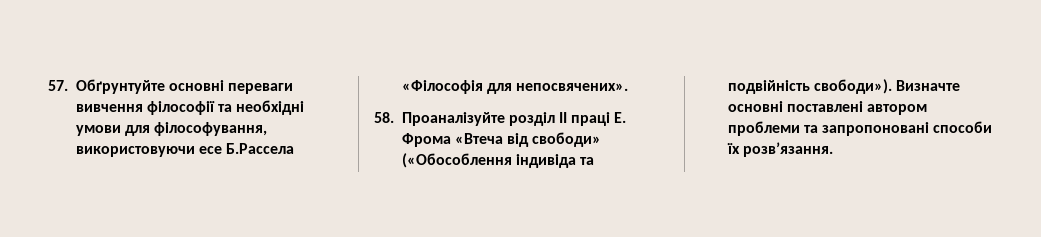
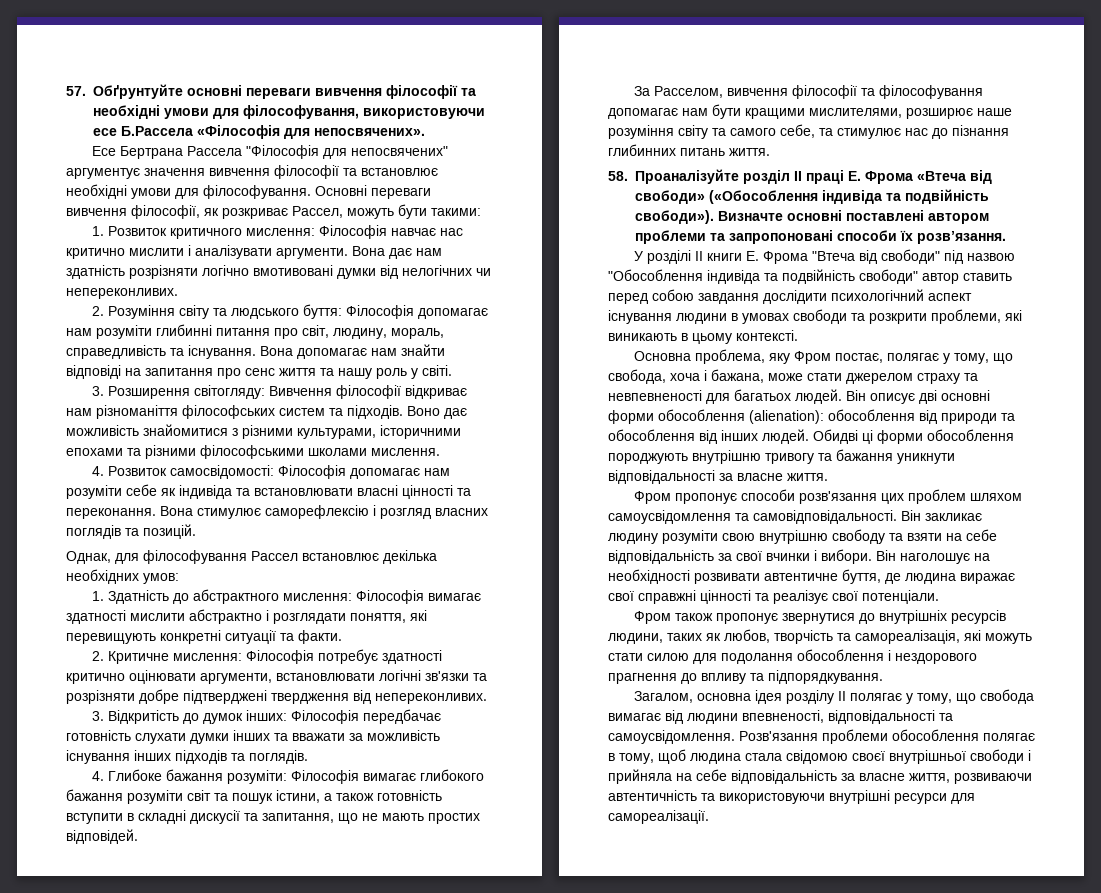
+ Есе Бертрана Рассела "Філософія для непосвячених" аргументує значення вивчення філософії та встановлює необхідні умови для філософування. Основні переваги вивчення філософії, як розкриває Рассел, можуть бути такими:
+ 1. Розвиток критичного мислення: Філософія навчає нас критично мислити і аналізувати аргументи. Вона дає нам здатність розрізняти логічно вмотивовані думки від нелогічних чи непереконливих.
+ 2. Розуміння світу та людського буття: Філософія допомагає нам розуміти глибинні питання про світ, людину, мораль, справедливість та існування. Вона допомагає нам знайти відповіді на запитання про сенс життя та нашу роль у світі.
+ 3. Розширення світогляду: Вивчення філософії відкриває нам різноманіття філософських систем та підходів. Воно дає можливість знайомитися з різними культурами, історичними епохами та різними філософськими школами мислення.
+ 4. Розвиток самосвідомості: Філософія допомагає нам розуміти себе як індивіда та встановлювати власні цінності та переконання. Вона стимулює саморефлексію і розгляд власних поглядів та позицій.
+ Однак, для філософування Рассел встановлює декілька необхідних умов:
+ 1. Здатність до абстрактного мислення: Філософія вимагає здатності мислити абстрактно і розглядати поняття, які перевищують конкретні ситуації та факти.
+ 2. Критичне мислення: Філософія потребує здатності критично оцінювати аргументи, встановлювати логічні зв'язки та розрізняти добре підтверджені твердження від непереконливих.
+ 3. Відкритість до думок інших: Філософія передбачає готовність слухати думки інших та вважати за можливість існування інших підходів та поглядів.
+ 4. Глибоке бажання розуміти: Філософія вимагає глибокого бажання розуміти світ та пошук істини, а також готовність вступити в складні дискусії та запитання, що не мають простих відповідей.
+ За Расселом, вивчення філософії та філософування допомагає нам бути кращими мислителями, розширює наше розуміння світу та самого себе, та стимулює нас до пізнання глибинних питань життя.
+ У розділі ІІ книги Е. Фрома "Втеча від свободи" під назвою "Обособлення індивіда та подвійність свободи" автор ставить перед собою завдання дослідити психологічний аспект існування людини в умовах свободи та розкрити проблеми, які виникають в цьому контексті.
+ Основна проблема, яку Фром постає, полягає у тому, що свобода, хоча і бажана, може стати джерелом страху та невпевненості для багатьох людей. Він описує дві основні форми обособлення (alienation): обособлення від природи та обособлення від інших людей. Обидві ці форми обособлення породжують внутрішню тривогу та бажання уникнути відповідальності за власне життя.
+ Фром пропонує способи розв'язання цих проблем шляхом самоусвідомлення та самовідповідальності. Він закликає людину розуміти свою внутрішню свободу та взяти на себе відповідальність за свої вчинки і вибори. Він наголошує на необхідності розвивати автентичне буття, де людина виражає свої справжні цінності та реалізує свої потенціали.
+ Фром також пропонує звернутися до внутрішніх ресурсів людини, таких як любов, творчість та самореалізація, які можуть стати силою для подолання обособлення і нездорового прагнення до впливу та підпорядкування.
+ Загалом, основна ідея розділу ІІ полягає у тому, що свобода вимагає від людини впевненості, відповідальності та самоусвідомлення. Розв'язання проблеми обособлення полягає в тому, щоб людина стала свідомою своєї внутрішньої свободи і прийняла на себе відповідальність за власне життя, розвиваючи автентичність та використовуючи внутрішні ресурси для самореалізації.

